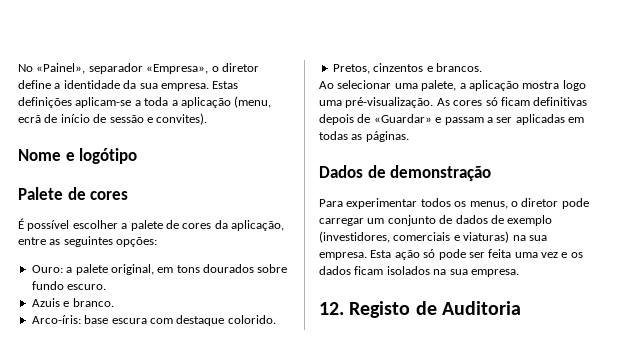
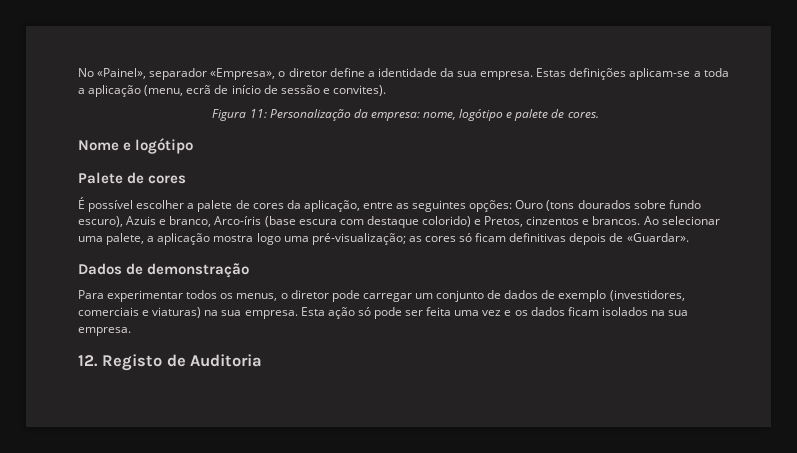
+ Figura 11: Personalização da empresa: nome, logótipo e palete de cores.
- É possível escolher a palete de cores da aplicação, entre as seguintes opções:
- Ouro: a palete original, em tons dourados sobre fundo escuro.
- Azuis e branco.
- Arco-íris: base escura com destaque colorido.
- Pretos, cinzentos e brancos.
- Ao selecionar uma palete, a aplicação mostra logo uma pré-visualização. As cores só ficam definitivas depois de «Guardar» e passam a ser aplicadas em todas as páginas.
+ É possível escolher a palete de cores da aplicação, entre as seguintes opções: Ouro (tons dourados sobre fundo escuro), Azuis e branco, Arco-íris (base escura com destaque colorido) e Pretos, cinzentos e brancos. Ao selecionar uma palete, a aplicação mostra logo uma pré-visualização; as cores só ficam definitivas depois de «Guardar».

